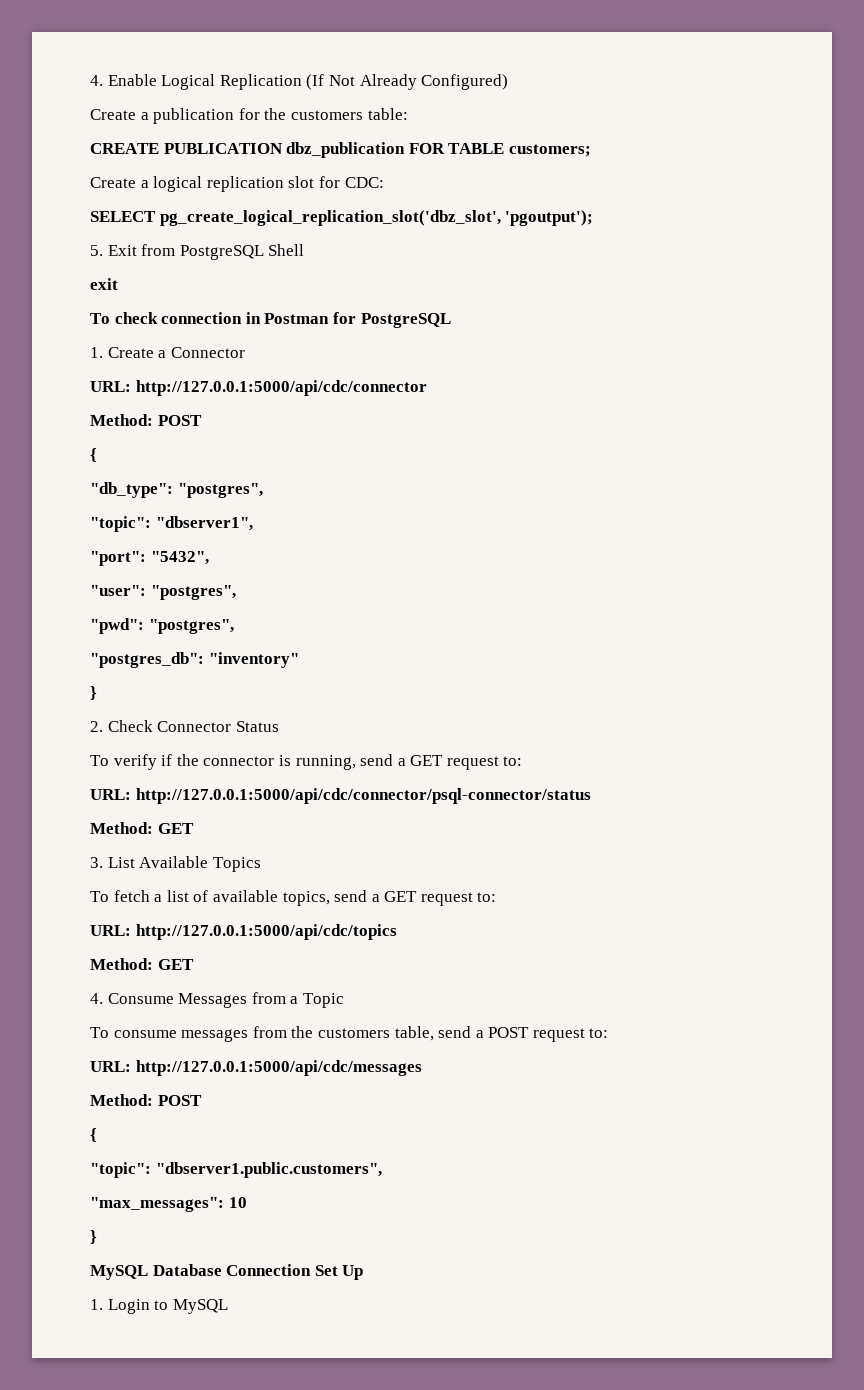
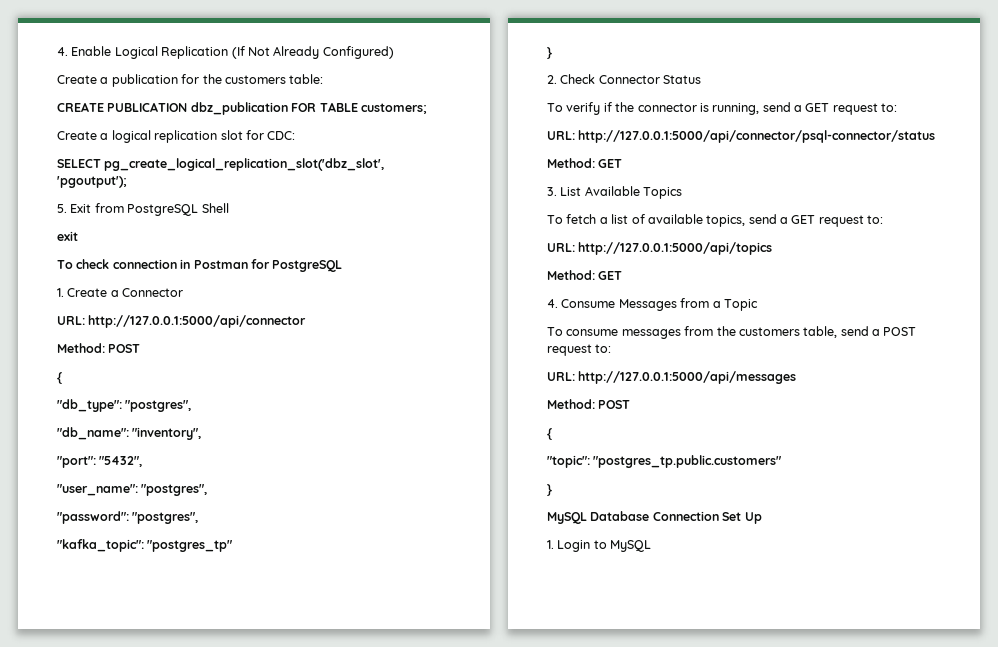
- URL: http://127.0.0.1:5000/api/cdc/connector
+ URL: http://127.0.0.1:5000/api/connector
- "topic": "dbserver1",
+ "db_name": "inventory",
- "user": "postgres",
- "pwd": "postgres",
- "postgres_db": "inventory"
+ "user_name": "postgres",
+ "password": "postgres",
+ "kafka_topic": "postgres_tp"
- URL: http://127.0.0.1:5000/api/cdc/connector/psql-connector/status
+ URL: http://127.0.0.1:5000/api/connector/psql-connector/status
- URL: http://127.0.0.1:5000/api/cdc/topics
+ URL: http://127.0.0.1:5000/api/topics
- URL: http://127.0.0.1:5000/api/cdc/messages
+ URL: http://127.0.0.1:5000/api/messages
- "topic": "dbserver1.public.customers",
- "max_messages": 10
+ "topic": "postgres_tp.public.customers"

